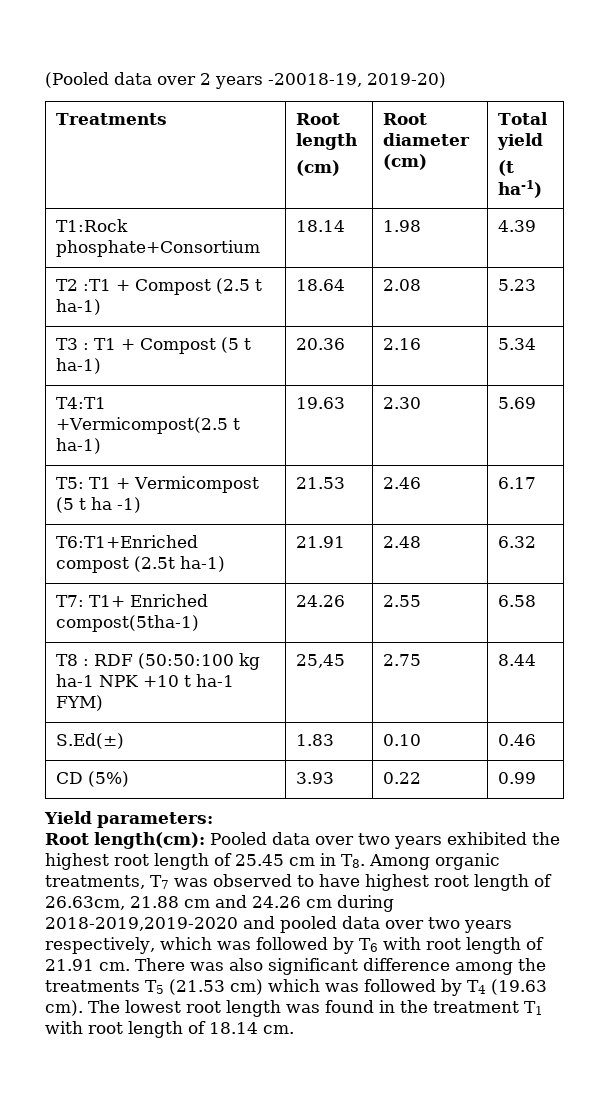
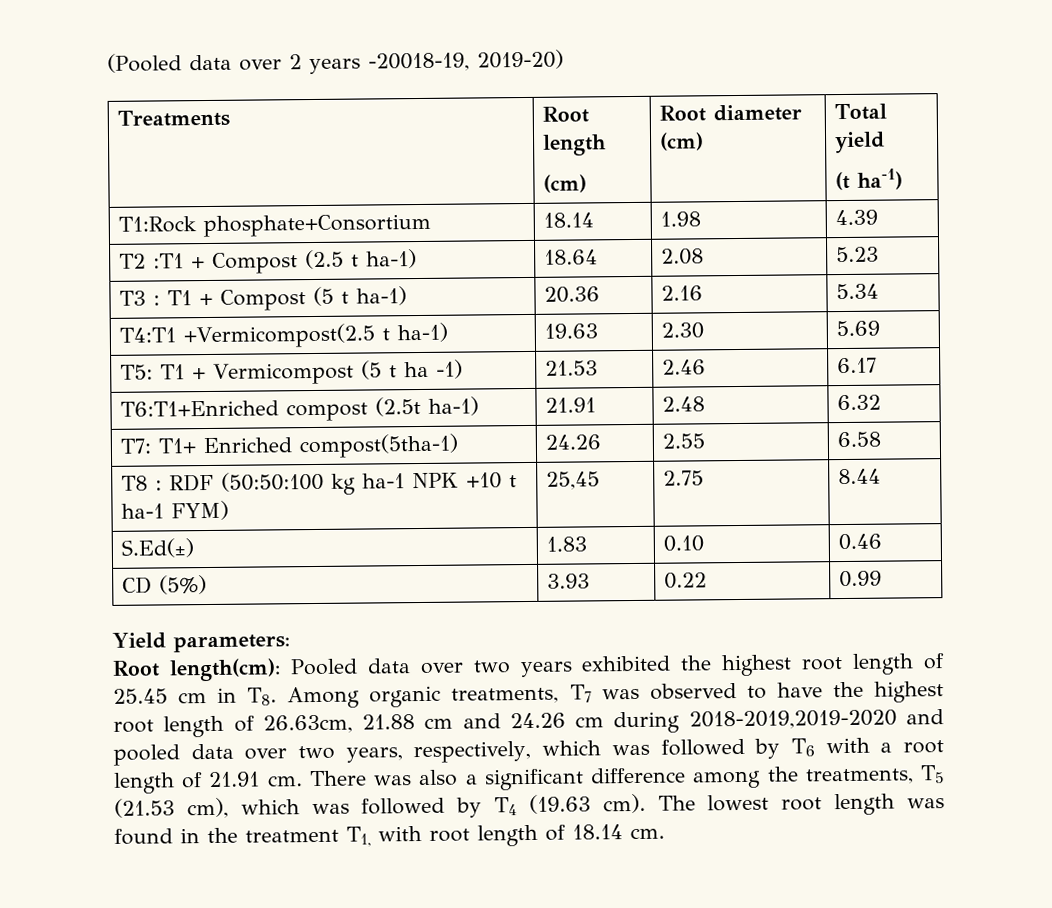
- Root length(cm): Pooled data over two years exhibited the highest root length of 25.45 cm in T8. Among organic treatments, T7 was observed to have highest root length of 26.63cm, 21.88 cm and 24.26 cm during 2018-2019,2019-2020 and pooled data over two years respectively, which was followed by T6 with root length of 21.91 cm.
+ Root length(cm): Pooled data over two years exhibited the highest root length of 25.45 cm in T8. Among organic treatments, T7 was observed to have the highest root length of 26.63cm, 21.88 cm and 24.26 cm during 2018-2019,2019-2020 and pooled data over two years, respectively, which was followed by T6 with a root length of 21.91 cm.
- There was also significant difference among the treatments T5 (21.53 cm) which was followed by T4 (19.63 cm).
+ There was also a significant difference among the treatments, T5 (21.53 cm), which was followed by T4 (19.63 cm).
- The lowest root length was found in the treatment T1 with root length of 18.14 cm.
+ The lowest root length was found in the treatment T1, with root length of 18.14 cm.

